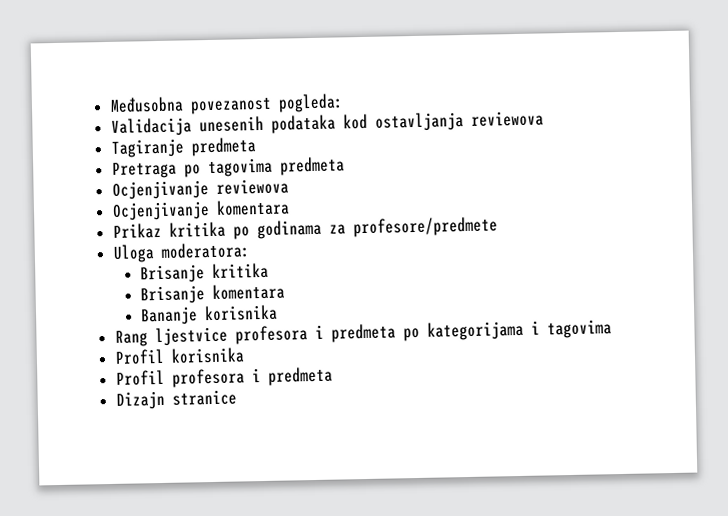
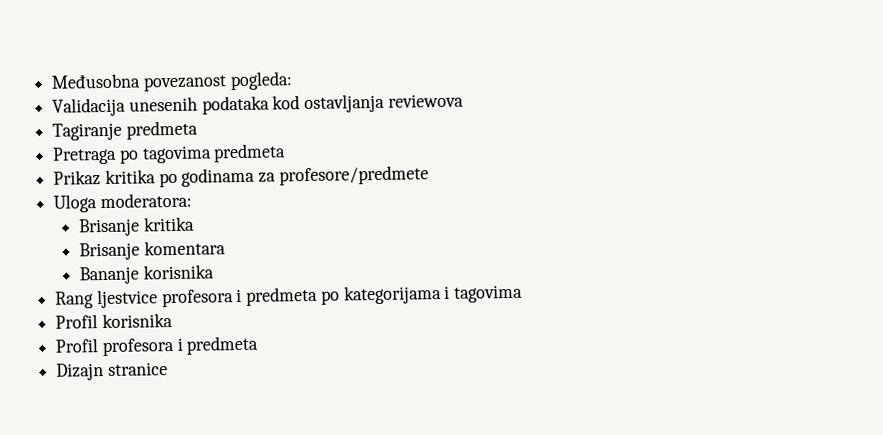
- Ocjenjivanje reviewova
- Ocjenjivanje komentara

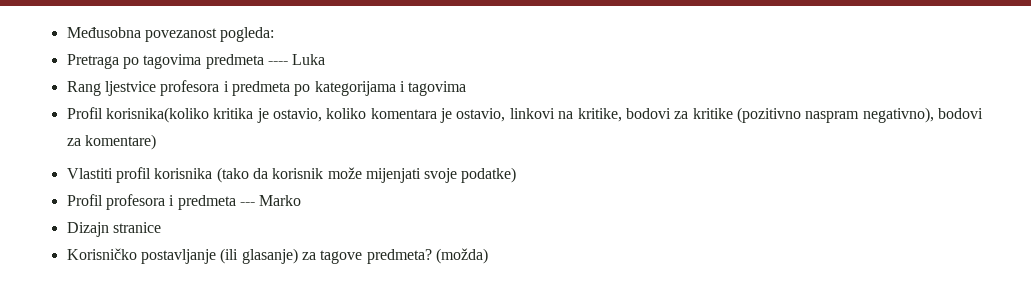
- Validacija unesenih podataka kod ostavljanja reviewova
- Tagiranje predmeta
- Pretraga po tagovima predmeta
- Prikaz kritika po godinama za profesore/predmete
- Uloga moderatora:
- Brisanje kritika
- Brisanje komentara
- Bananje korisnika
+ Pretraga po tagovima predmeta ---- Luka
- Profil korisnika
+ Profil korisnika(koliko kritika je ostavio, koliko komentara je ostavio, linkovi na kritike, bodovi za kritike (pozitivno naspram negativno), bodovi za komentare)
+ Vlastiti profil korisnika (tako da korisnik može mijenjati svoje podatke)
- Profil profesora i predmeta
+ Profil profesora i predmeta --- Marko
+ Korisničko postavljanje (ili glasanje) za tagove predmeta? (možda)

